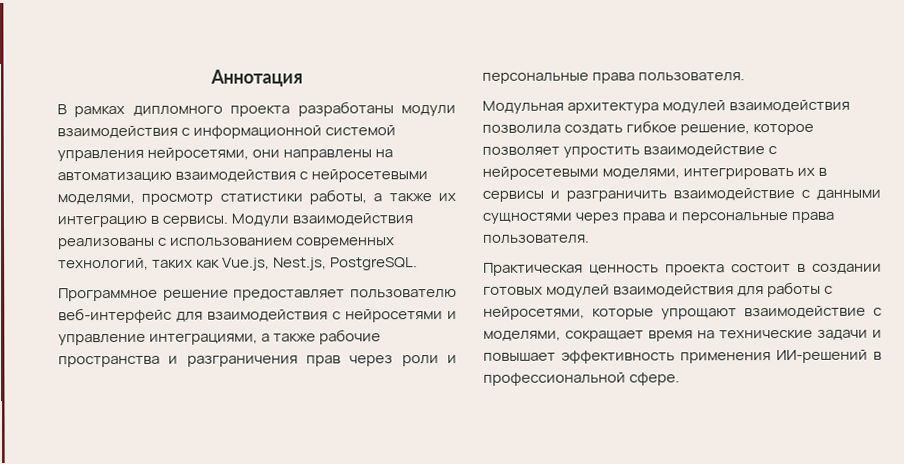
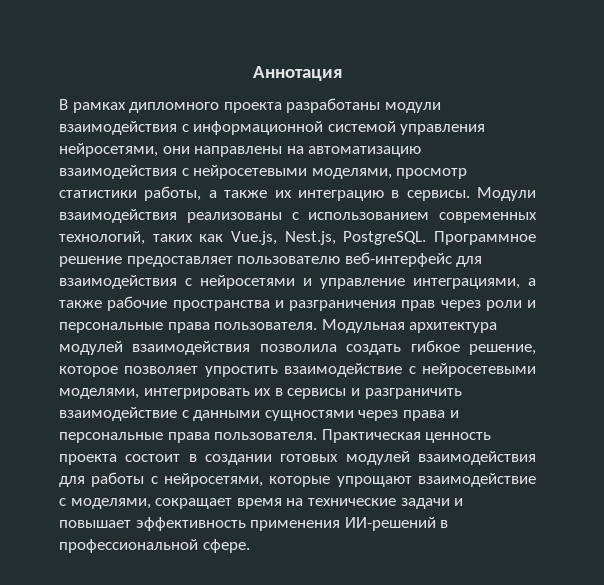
- Модули взаимодействия реализованы с использованием современных технологий, таких как Vue.js, Nest.js, PostgreSQL.
- Программное решение предоставляет пользователю веб-интерфейс для взаимодействия с нейросетями и управление интеграциями, а также рабочие пространства и разграничения прав через роли и персональные права пользователя.
- Модульная архитектура модулей взаимодействия позволила создать гибкое решение, которое позволяет упростить взаимодействие с нейросетевыми моделями, интегрировать их в сервисы и разграничить взаимодействие с данными сущностями через права и персональные права пользователя.
- Практическая ценность проекта состоит в создании готовых модулей взаимодействия для работы с нейросетями, которые упрощают взаимодействие с моделями, сокращает время на технические задачи и повышает эффективность применения ИИ-решений в профессиональной сфере.
+ Модули взаимодействия реализованы с использованием современных технологий, таких как Vue.js, Nest.js, PostgreSQL. Программное решение предоставляет пользователю веб-интерфейс для взаимодействия с нейросетями и управление интеграциями, а также рабочие пространства и разграничения прав через роли и персональные права пользователя. Модульная архитектура модулей взаимодействия позволила создать гибкое решение, которое позволяет упростить взаимодействие с нейросетевыми моделями, интегрировать их в сервисы и разграничить взаимодействие с данными сущностями через права и персональные права пользователя. Практическая ценность проекта состоит в создании готовых модулей взаимодействия для работы с нейросетями, которые упрощают взаимодействие с моделями, сокращает время на технические задачи и повышает эффективность применения ИИ-решений в профессиональной сфере.

